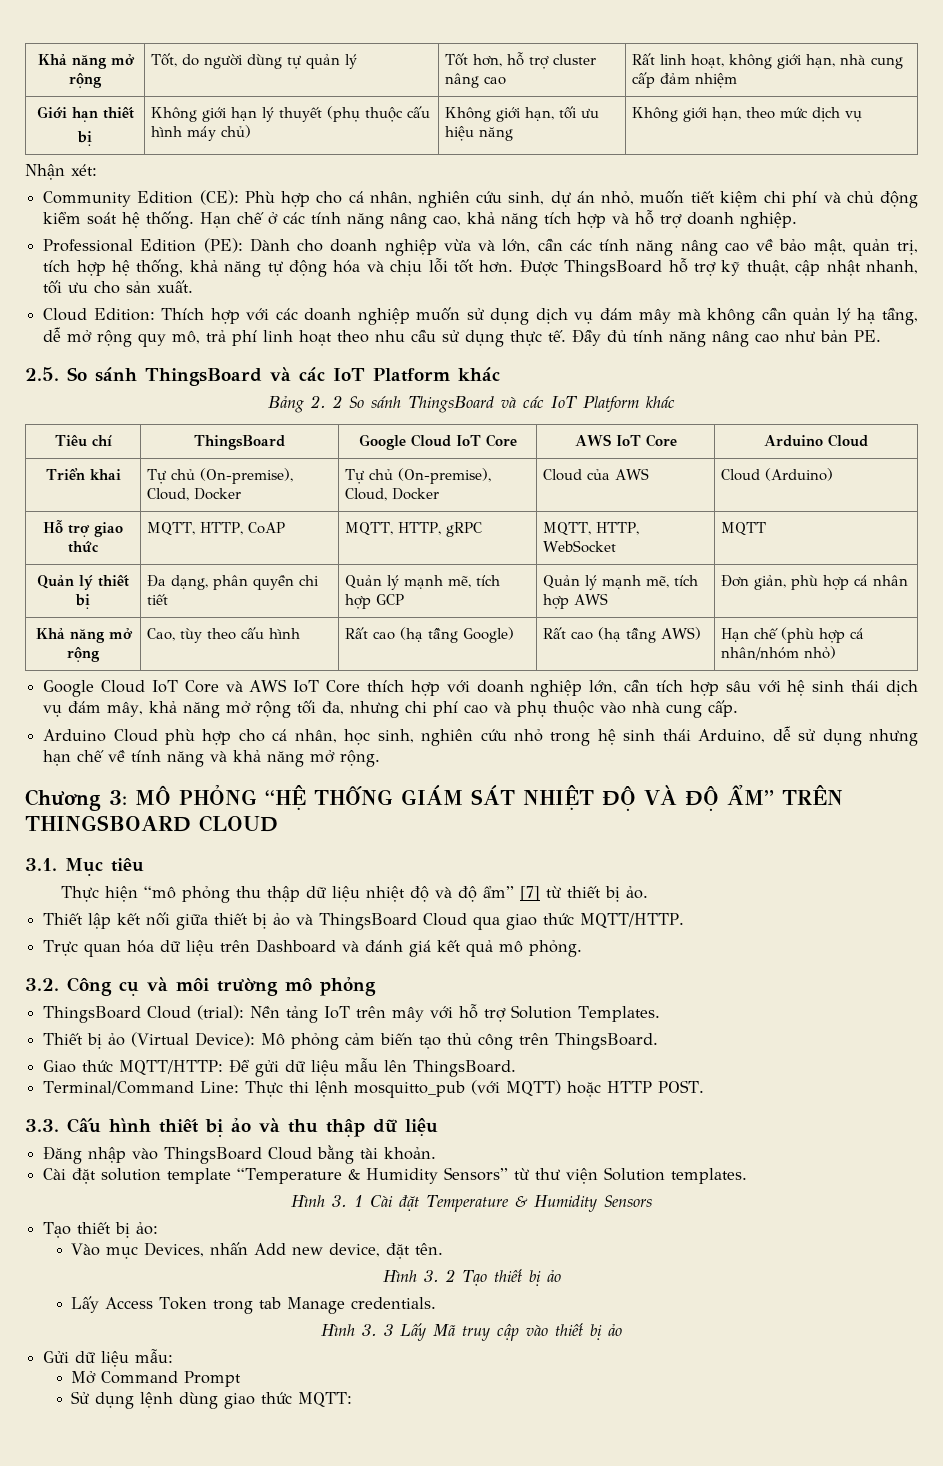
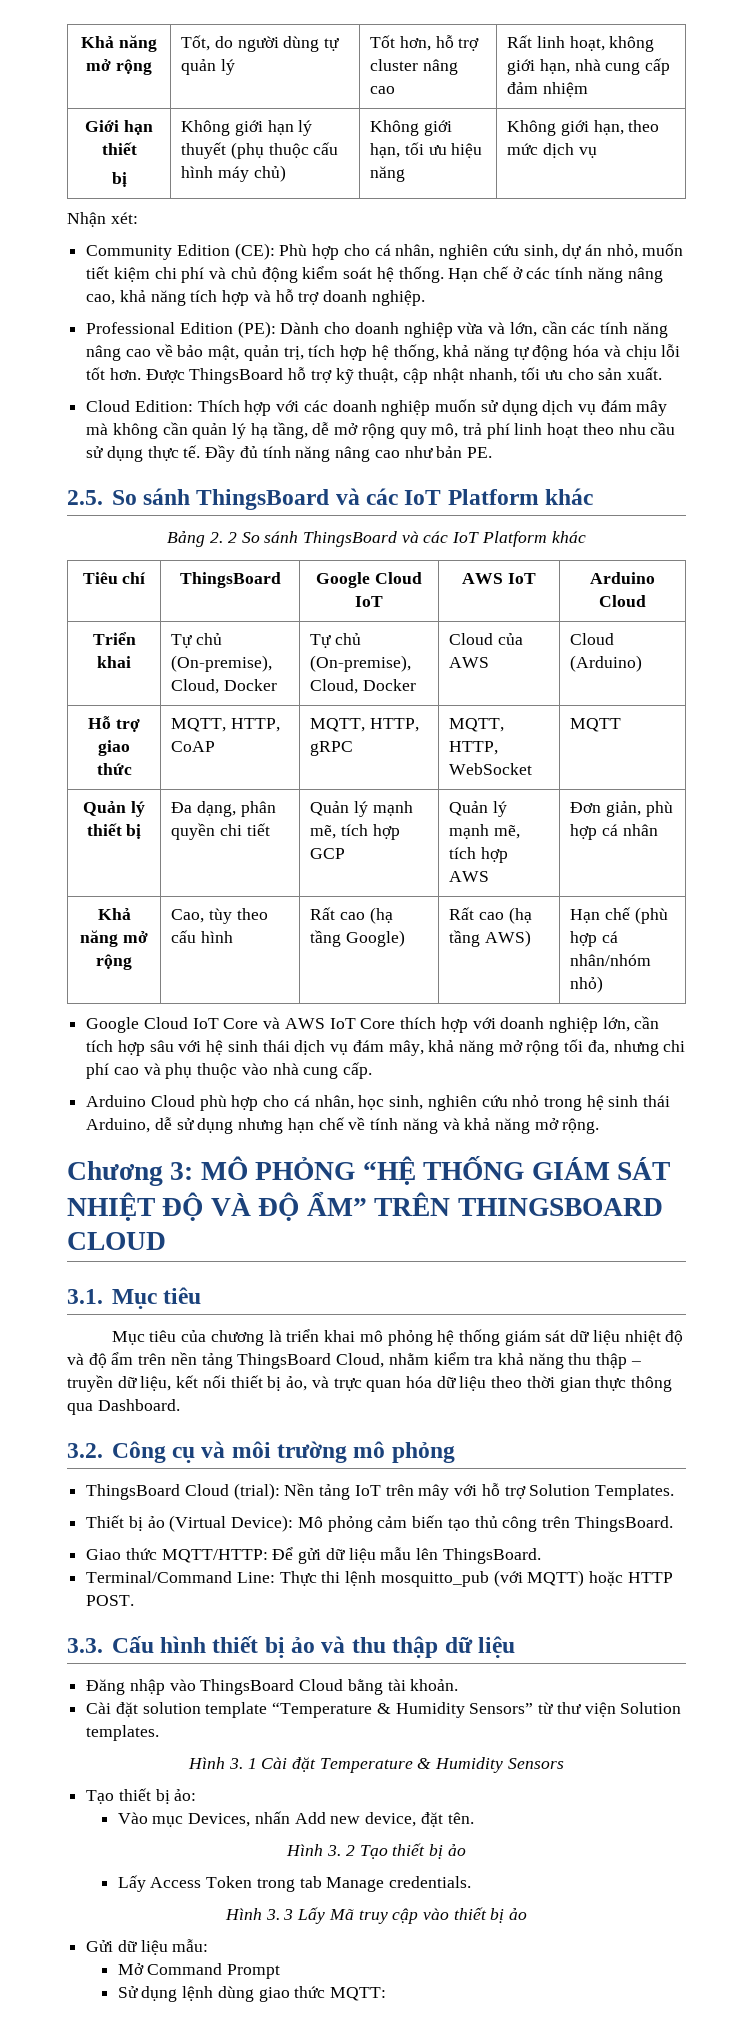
- Tiêu chí | ThingsBoard | Google Cloud IoT Core | AWS IoT Core | Arduino Cloud
+ Tiêu chí | ThingsBoard | Google Cloud IoT | AWS IoT | Arduino Cloud
- Thực hiện “mô phỏng thu thập dữ liệu nhiệt độ và độ ẩm” [7] từ thiết bị ảo.
- Thiết lập kết nối giữa thiết bị ảo và ThingsBoard Cloud qua giao thức MQTT/HTTP.
- Trực quan hóa dữ liệu trên Dashboard và đánh giá kết quả mô phỏng.
+ Mục tiêu của chương là triển khai mô phỏng hệ thống giám sát dữ liệu nhiệt độ và độ ẩm trên nền tảng ThingsBoard Cloud, nhằm kiểm tra khả năng thu thập – truyền dữ liệu, kết nối thiết bị ảo, và trực quan hóa dữ liệu theo thời gian thực thông qua Dashboard.

